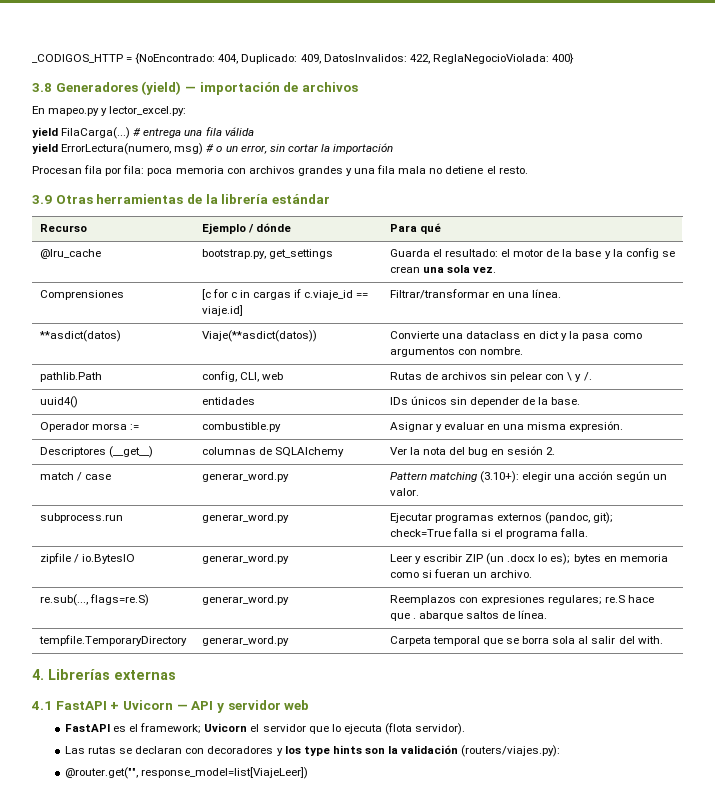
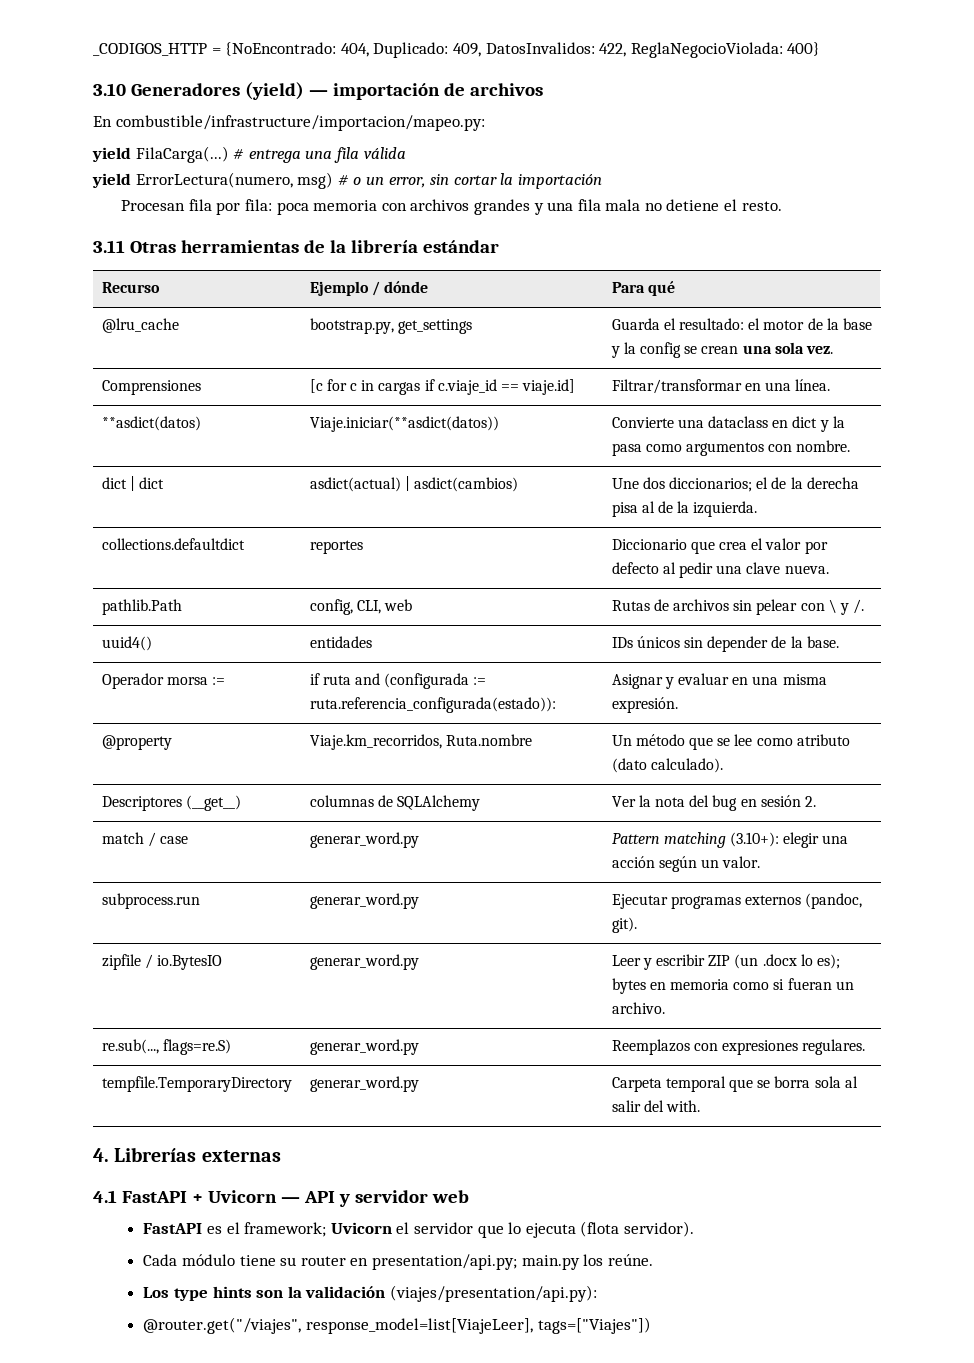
- 3.8 Generadores (yield) — importación de archivos
+ 3.10 Generadores (yield) — importación de archivos
- En mapeo.py y lector_excel.py:
+ En combustible/infrastructure/importacion/mapeo.py:
- 3.9 Otras herramientas de la librería estándar
+ 3.11 Otras herramientas de la librería estándar
- **asdict(datos) | Viaje(**asdict(datos)) | Convierte una dataclass en dict y la pasa como argumentos con nombre.
+ **asdict(datos) | Viaje.iniciar(**asdict(datos)) | Convierte una dataclass en dict y la pasa como argumentos con nombre.
+ dict | dict | asdict(actual) | asdict(cambios) | Une dos diccionarios; el de la derecha pisa al de la izquierda.
+ collections.defaultdict | reportes | Diccionario que crea el valor por defecto al pedir una clave nueva.
- Operador morsa := | combustible.py | Asignar y evaluar en una misma expresión.
+ Operador morsa := | if ruta and (configurada := ruta.referencia_configurada(estado)): | Asignar y evaluar en una misma expresión.
+ @property | Viaje.km_recorridos, Ruta.nombre | Un método que se lee como atributo (dato calculado).
- subprocess.run | generar_word.py | Ejecutar programas externos (pandoc, git); check=True falla si el programa falla.
+ subprocess.run | generar_word.py | Ejecutar programas externos (pandoc, git).
- re.sub(..., flags=re.S) | generar_word.py | Reemplazos con expresiones regulares; re.S hace que . abarque saltos de línea.
+ re.sub(..., flags=re.S) | generar_word.py | Reemplazos con expresiones regulares.
- Las rutas se declaran con decoradores y los type hints son la validación (routers/viajes.py):
- @router.get("", response_model=list[ViajeLeer])
+ Cada módulo tiene su router en presentation/api.py; main.py los reúne.
+ Los type hints son la validación (viajes/presentation/api.py):
+ @router.get("/viajes", response_model=list[ViajeLeer], tags=["Viajes"])

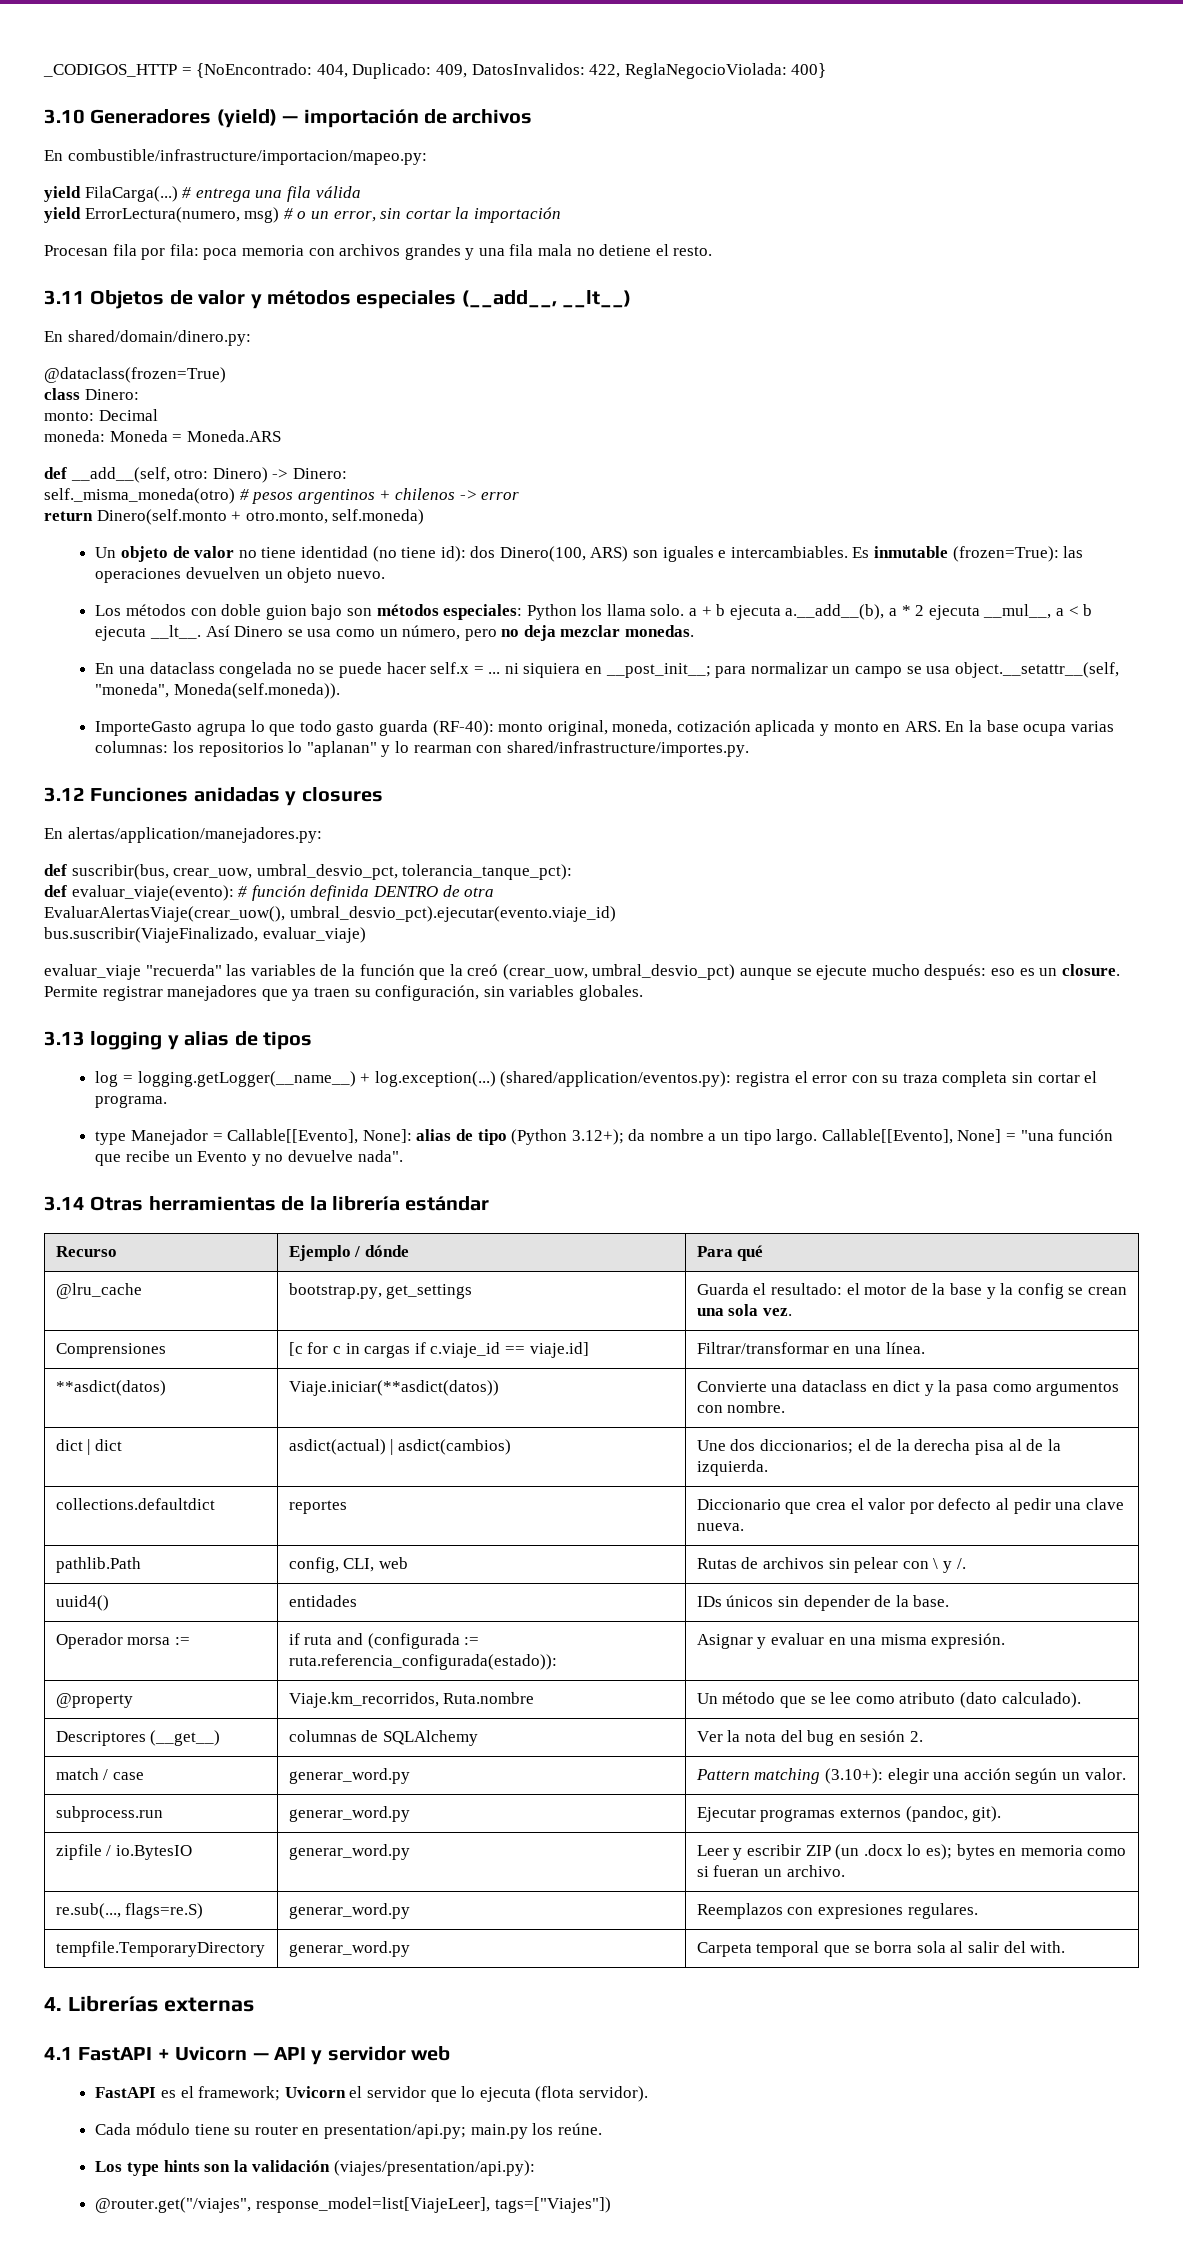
- 3.11 Otras herramientas de la librería estándar
+ 3.11 Objetos de valor y métodos especiales (__add__, __lt__)
+ En shared/domain/dinero.py:
+ @dataclass(frozen=True)
+ class Dinero:
+ monto: Decimal
+ moneda: Moneda = Moneda.ARS
+ def __add__(self, otro: Dinero) -> Dinero:
+ self._misma_moneda(otro) # pesos argentinos + chilenos -> error
+ return Dinero(self.monto + otro.monto, self.moneda)
+ Un objeto de valor no tiene identidad (no tiene id): dos Dinero(100, ARS) son iguales e intercambiables. Es inmutable (frozen=True): las operaciones devuelven un objeto nuevo.
+ Los métodos con doble guion bajo son métodos especiales: Python los llama solo. a + b ejecuta a.__add__(b), a * 2 ejecuta __mul__, a < b ejecuta __lt__. Así Dinero se usa como un número, pero no deja mezclar monedas.
+ En una dataclass congelada no se puede hacer self.x = ... ni siquiera en __post_init__; para normalizar un campo se usa object.__setattr__(self, "moneda", Moneda(self.moneda)).
+ ImporteGasto agrupa lo que todo gasto guarda (RF-40): monto original, moneda, cotización aplicada y monto en ARS. En la base ocupa varias columnas: los repositorios lo "aplanan" y lo rearman con shared/infrastructure/importes.py.
+ 3.12 Funciones anidadas y closures
+ En alertas/application/manejadores.py:
+ def suscribir(bus, crear_uow, umbral_desvio_pct, tolerancia_tanque_pct):
+ def evaluar_viaje(evento): # función definida DENTRO de otra
+ EvaluarAlertasViaje(crear_uow(), umbral_desvio_pct).ejecutar(evento.viaje_id)
+ bus.suscribir(ViajeFinalizado, evaluar_viaje)
+ evaluar_viaje "recuerda" las variables de la función que la creó (crear_uow, umbral_desvio_pct) aunque se ejecute mucho después: eso es un closure. Permite registrar manejadores que ya traen su configuración, sin variables globales.
+ 3.13 logging y alias de tipos
+ log = logging.getLogger(__name__) + log.exception(...) (shared/application/eventos.py): registra el error con su traza completa sin cortar el programa.
+ type Manejador = Callable[[Evento], None]: alias de tipo (Python 3.12+); da nombre a un tipo largo. Callable[[Evento], None] = "una función que recibe un Evento y no devuelve nada".
+ 3.14 Otras herramientas de la librería estándar

